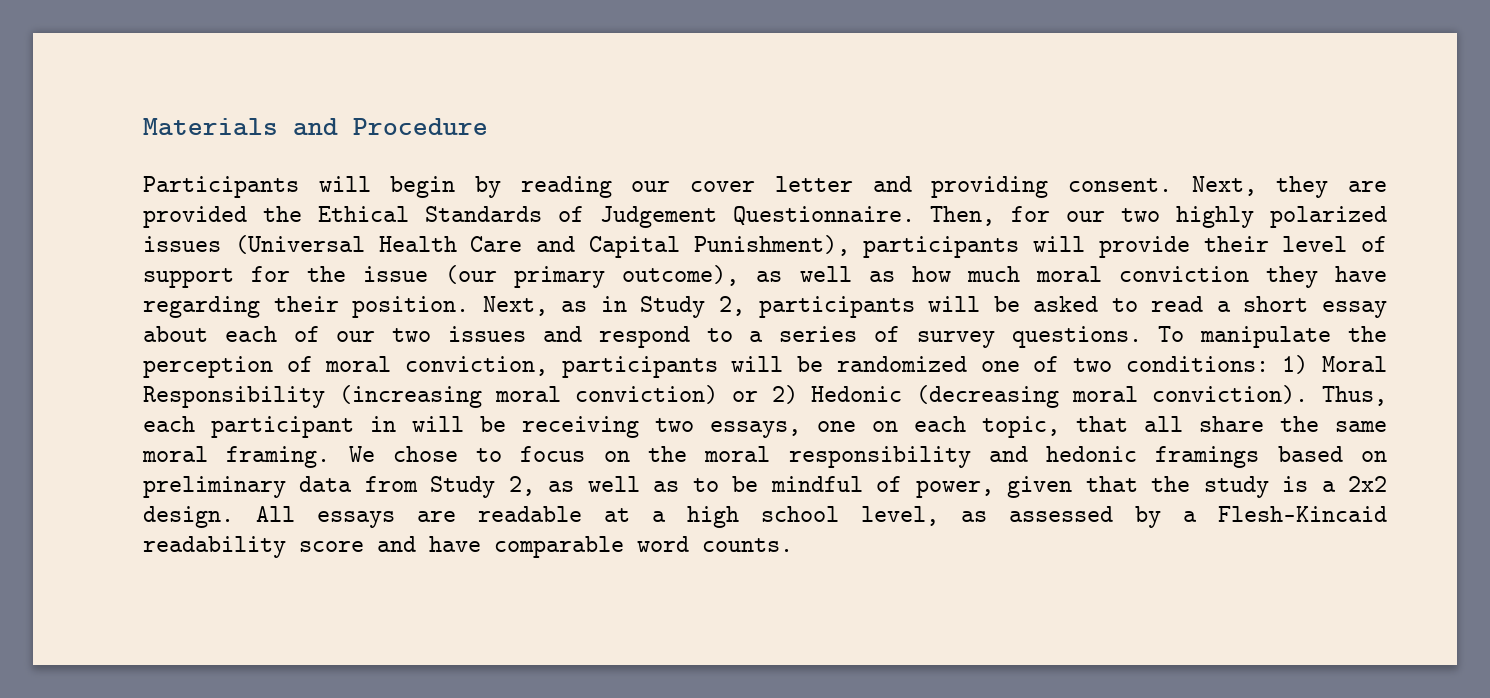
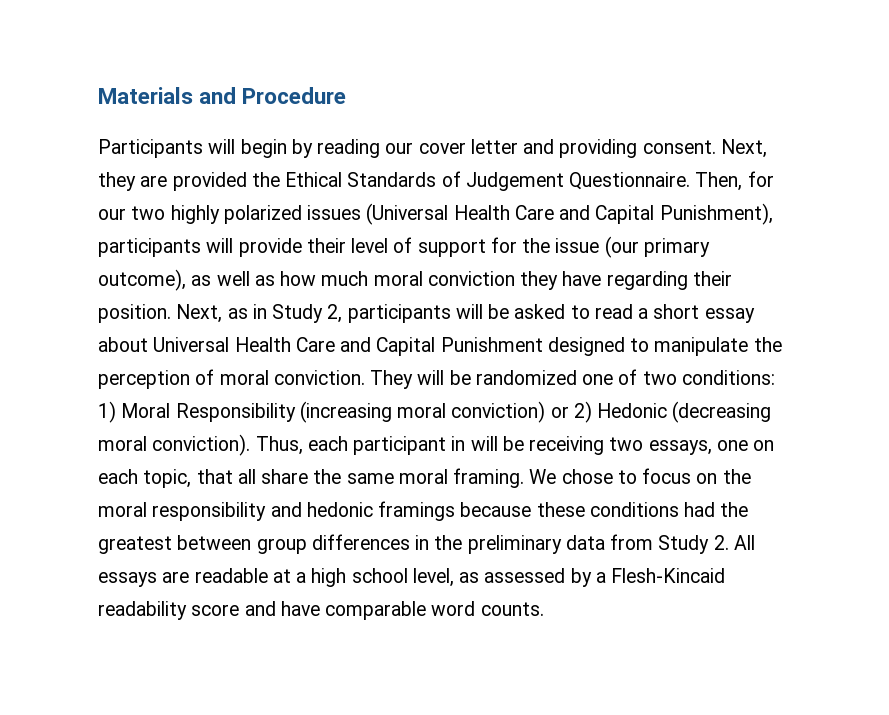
- Next, as in Study 2, participants will be asked to read a short essay about each of our two issues and respond to a series of survey questions. To manipulate the perception of moral conviction, participants will be randomized one of two conditions: 1) Moral Responsibility (increasing moral conviction) or 2) Hedonic (decreasing moral conviction).
+ Next, as in Study 2, participants will be asked to read a short essay about Universal Health Care and Capital Punishment designed to manipulate the perception of moral conviction. They will be randomized one of two conditions: 1) Moral Responsibility (increasing moral conviction) or 2) Hedonic (decreasing moral conviction).
- We chose to focus on the moral responsibility and hedonic framings based on preliminary data from Study 2, as well as to be mindful of power, given that the study is a 2x2 design. All essays are readable at a high school level, as assessed by a Flesh-Kincaid readability score and have comparable word counts.
+ We chose to focus on the moral responsibility and hedonic framings because these conditions had the greatest between group differences in the preliminary data from Study 2. All essays are readable at a high school level, as assessed by a Flesh-Kincaid readability score and have comparable word counts.

